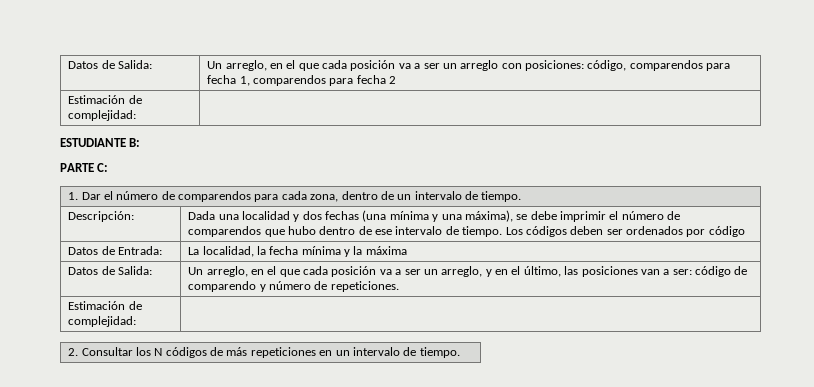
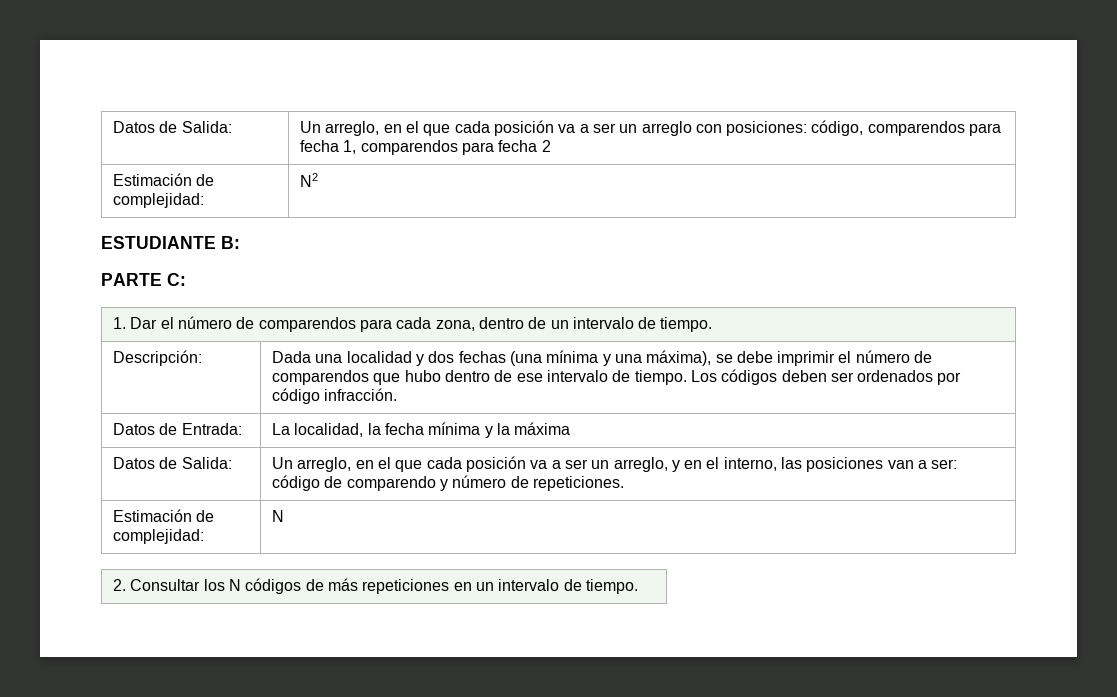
  Datos de Salida: | Un arreglo, en el que cada posición va a ser un arreglo con posiciones: código, comparendos para fecha 1, comparendos para fecha 2
- Estimación de complejidad: |
+ Estimación de complejidad: | N2
- Descripción: | Dada una localidad y dos fechas (una mínima y una máxima), se debe imprimir el número de comparendos que hubo dentro de ese intervalo de tiempo. Los códigos deben ser ordenados por código
+ Descripción: | Dada una localidad y dos fechas (una mínima y una máxima), se debe imprimir el número de comparendos que hubo dentro de ese intervalo de tiempo. Los códigos deben ser ordenados por código infracción.
- Datos de Salida: | Un arreglo, en el que cada posición va a ser un arreglo, y en el último, las posiciones van a ser: código de comparendo y número de repeticiones.
- Estimación de complejidad: |
+ Datos de Salida: | Un arreglo, en el que cada posición va a ser un arreglo, y en el interno, las posiciones van a ser: código de comparendo y número de repeticiones.
+ Estimación de complejidad: | N

